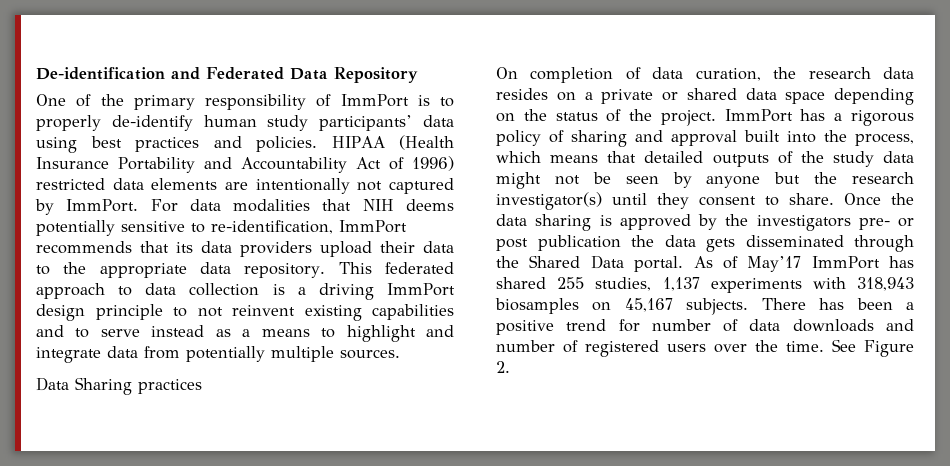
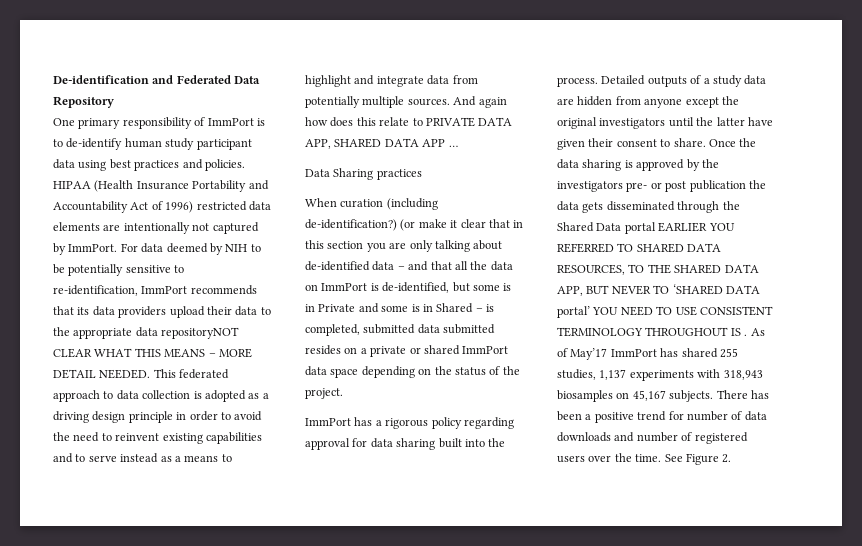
- One of the primary responsibility of ImmPort is to properly de-identify human study participants’ data using best practices and policies.
+ One primary responsibility of ImmPort is to de-identify human study participant data using best practices and policies.
- For data modalities that NIH deems potentially sensitive to re-identification, ImmPort recommends that its data providers upload their data to the appropriate data repository.
+ For data deemed by NIH to be potentially sensitive to re-identification, ImmPort recommends that its data providers upload their data to the appropriate data repositoryNOT CLEAR WHAT THIS MEANS – MORE DETAIL NEEDED.
- This federated approach to data collection is a driving ImmPort design principle to not reinvent existing capabilities and to serve instead as a means to highlight and integrate data from potentially multiple sources.
+ This federated approach to data collection is adopted as a driving design principle in order to avoid the need to reinvent existing capabilities and to serve instead as a means to highlight and integrate data from potentially multiple sources. And again how does this relate to PRIVATE DATA APP, SHARED DATA APP …
  Data Sharing practices
- On completion of data curation, the research data resides on a private or shared data space depending on the status of the project. ImmPort has a rigorous policy of sharing and approval built into the process, which means that detailed outputs of the study data might not be seen by anyone but the research investigator(s) until they consent to share.
+ When curation (including de-identification?) (or make it clear that in this section you are only talking about de-identified data – and that all the data on ImmPort is de-identified, but some is in Private and some is in Shared – is completed, submitted data submitted resides on a private or shared ImmPort data space depending on the status of the project.
+ ImmPort has a rigorous policy regarding approval for data sharing built into the process. Detailed outputs of a study data are hidden from anyone except the original investigators until the latter have given their consent to share.
- Once the data sharing is approved by the investigators pre- or post publication the data gets disseminated through the Shared Data portal.
+ Once the data sharing is approved by the investigators pre- or post publication the data gets disseminated through the Shared Data portal EARLIER YOU REFERRED TO SHARED DATA RESOURCES, TO THE SHARED DATA APP, BUT NEVER TO ‘SHARED DATA portal’ YOU NEED TO USE CONSISTENT TERMINOLOGY THROUGHOUT IS .

